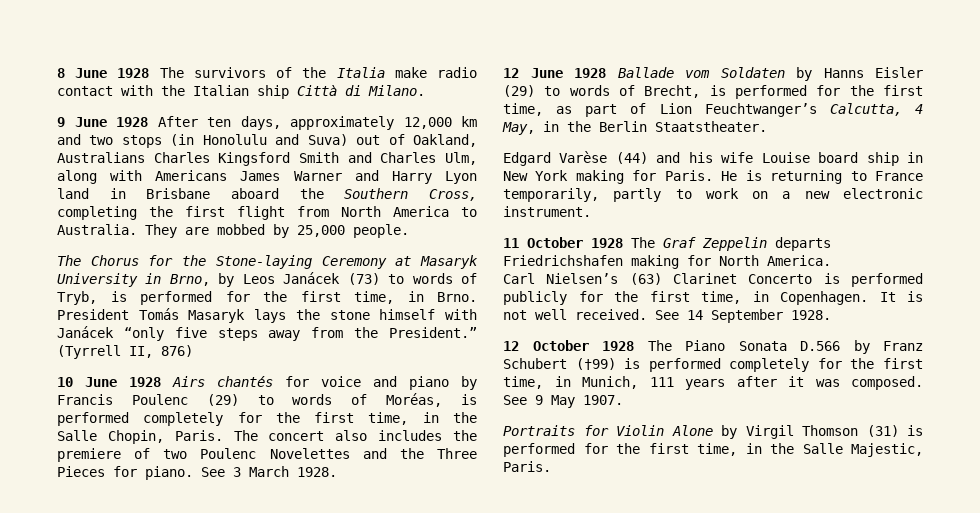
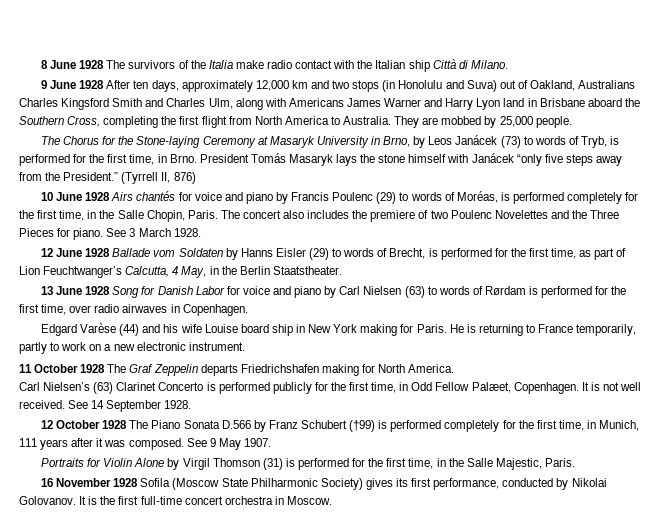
+ 13 June 1928 Song for Danish Labor for voice and piano by Carl Nielsen (63) to words of Rørdam is performed for the first time, over radio airwaves in Copenhagen.
- Carl Nielsen’s (63) Clarinet Concerto is performed publicly for the first time, in Copenhagen.
+ Carl Nielsen’s (63) Clarinet Concerto is performed publicly for the first time, in Odd Fellow Palæet, Copenhagen.
+ 16 November 1928 Sofila (Moscow State Philharmonic Society) gives its first performance, conducted by Nikolai Golovanov. It is the first full-time concert orchestra in Moscow.

